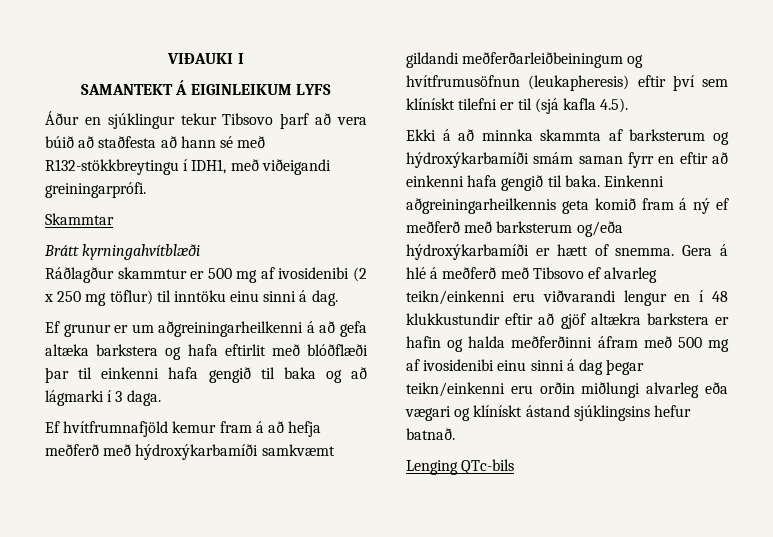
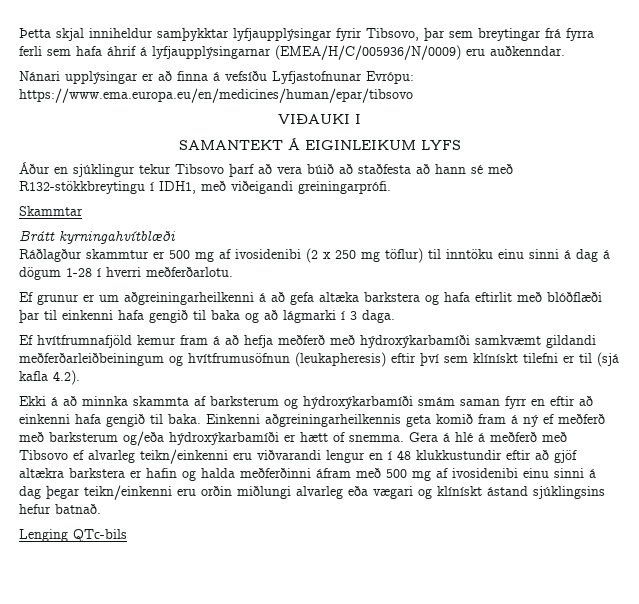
+ Þetta skjal inniheldur samþykktar lyfjaupplýsingar fyrir Tibsovo, þar sem breytingar frá fyrra ferli sem hafa áhrif á lyfjaupplýsingarnar (EMEA/H/C/005936/N/0009) eru auðkenndar.
+ Nánari upplýsingar er að finna á vefsíðu Lyfjastofnunar Evrópu: https://www.ema.europa.eu/en/medicines/human/epar/tibsovo
- Ráðlagður skammtur er 500 mg af ivosidenibi (2 x 250 mg töflur) til inntöku einu sinni á dag.
+ Ráðlagður skammtur er 500 mg af ivosidenibi (2 x 250 mg töflur) til inntöku einu sinni á dag á dögum 1-28 í hverri meðferðarlotu.
- Ef hvítfrumnafjöld kemur fram á að hefja meðferð með hýdroxýkarbamíði samkvæmt gildandi meðferðarleiðbeiningum og hvítfrumusöfnun (leukapheresis) eftir því sem klínískt tilefni er til (sjá kafla 4.5).
+ Ef hvítfrumnafjöld kemur fram á að hefja meðferð með hýdroxýkarbamíði samkvæmt gildandi meðferðarleiðbeiningum og hvítfrumusöfnun (leukapheresis) eftir því sem klínískt tilefni er til (sjá kafla 4.2).

